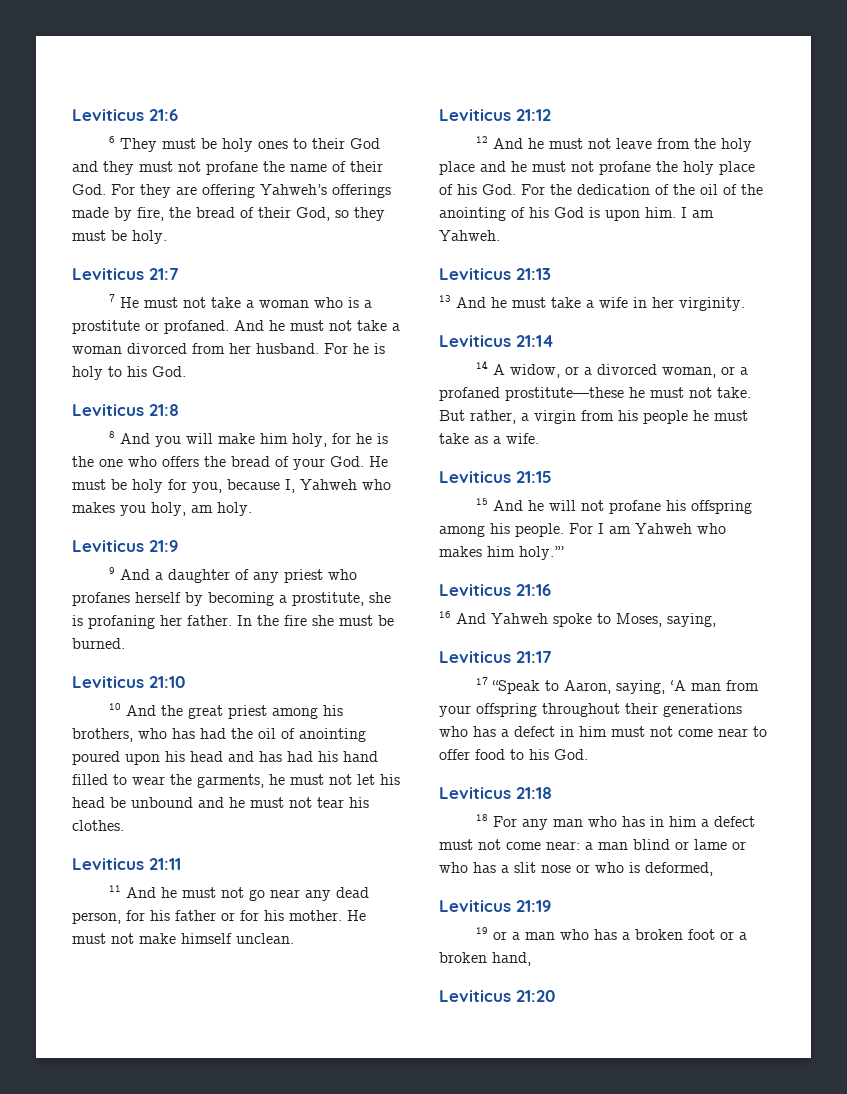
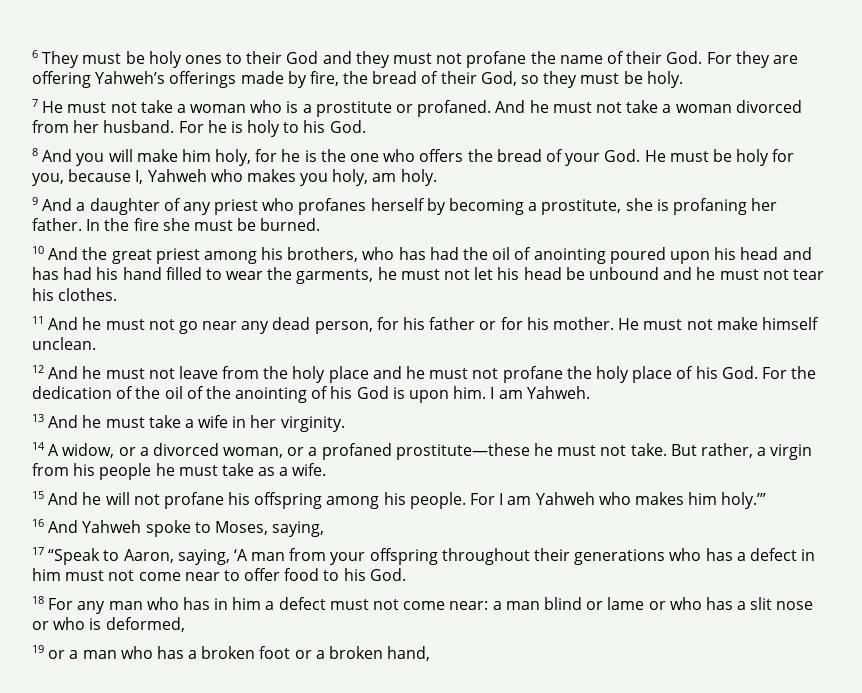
- Leviticus 21:6
- Leviticus 21:7
- Leviticus 21:8
- Leviticus 21:9
- Leviticus 21:10
- Leviticus 21:11
- Leviticus 21:12
- Leviticus 21:13
- Leviticus 21:14
- Leviticus 21:15
- Leviticus 21:16
- Leviticus 21:17
- Leviticus 21:18
- Leviticus 21:19
- Leviticus 21:20

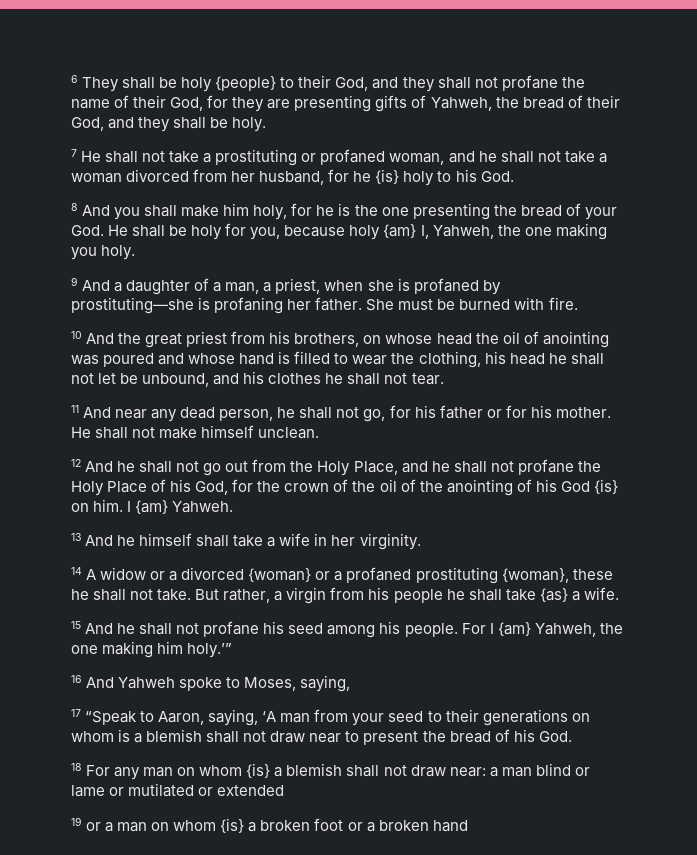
- 6 They must be holy ones to their God and they must not profane the name of their God. For they are offering Yahweh’s offerings made by fire, the bread of their God, so they must be holy.
+ 6 They shall be holy {people} to their God, and they shall not profane the name of their God, for they are presenting gifts of Yahweh, the bread of their God, and they shall be holy.
- 7 He must not take a woman who is a prostitute or profaned. And he must not take a woman divorced from her husband. For he is holy to his God.
+ 7 He shall not take a prostituting or profaned woman, and he shall not take a woman divorced from her husband, for he {is} holy to his God.
- 8 And you will make him holy, for he is the one who offers the bread of your God. He must be holy for you, because I, Yahweh who makes you holy, am holy.
+ 8 And you shall make him holy, for he is the one presenting the bread of your God. He shall be holy for you, because holy {am} I, Yahweh, the one making you holy.
- 9 And a daughter of any priest who profanes herself by becoming a prostitute, she is profaning her father. In the fire she must be burned.
+ 9 And a daughter of a man, a priest, when she is profaned by prostituting—she is profaning her father. She must be burned with fire.
- 10 And the great priest among his brothers, who has had the oil of anointing poured upon his head and has had his hand filled to wear the garments, he must not let his head be unbound and he must not tear his clothes.
- 11 And he must not go near any dead person, for his father or for his mother.
+ 10 And the great priest from his brothers, on whose head the oil of anointing was poured and whose hand is filled to wear the clothing, his head he shall not let be unbound, and his clothes he shall not tear.
+ 11 And near any dead person, he shall not go, for his father or for his mother.
- He must not make himself unclean.
+ He shall not make himself unclean.
- 12 And he must not leave from the holy place and he must not profane the holy place of his God. For the dedication of the oil of the anointing of his God is upon him.
+ 12 And he shall not go out from the Holy Place, and he shall not profane the Holy Place of his God, for the crown of the oil of the anointing of his God {is} on him.
- I am Yahweh.
+ I {am} Yahweh.
- 13 And he must take a wife in her virginity.
+ 13 And he himself shall take a wife in her virginity.
- 14 A widow, or a divorced woman, or a profaned prostitute—these he must not take.
+ 14 A widow or a divorced {woman} or a profaned prostituting {woman}, these he shall not take.
- But rather, a virgin from his people he must take as a wife.
+ But rather, a virgin from his people he shall take {as} a wife.
- 15 And he will not profane his offspring among his people.
+ 15 And he shall not profane his seed among his people.
- For I am Yahweh who makes him holy.’”
+ For I {am} Yahweh, the one making him holy.’”
- 17 “Speak to Aaron, saying, ‘A man from your offspring throughout their generations who has a defect in him must not come near to offer food to his God.
+ 17 “Speak to Aaron, saying, ‘A man from your seed to their generations on whom is a blemish shall not draw near to present the bread of his God.
- 18 For any man who has in him a defect must not come near: a man blind or lame or who has a slit nose or who is deformed,
+ 18 For any man on whom {is} a blemish shall not draw near: a man blind or lame or mutilated or extended
- 19 or a man who has a broken foot or a broken hand,
+ 19 or a man on whom {is} a broken foot or a broken hand

